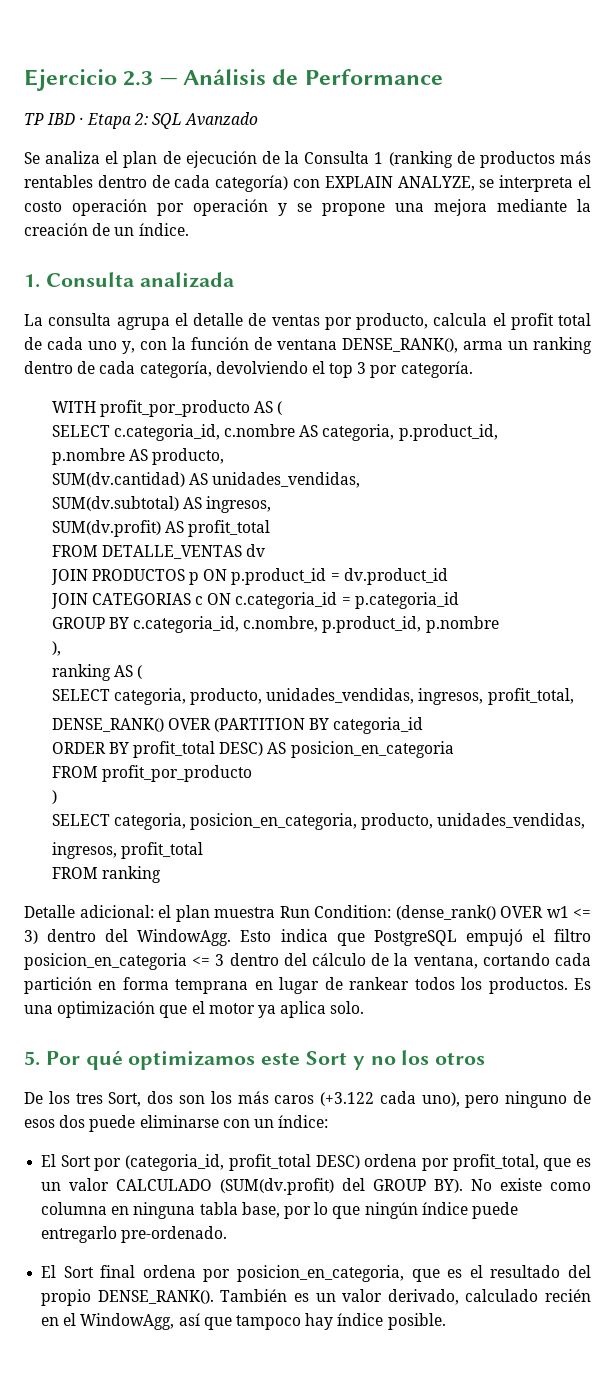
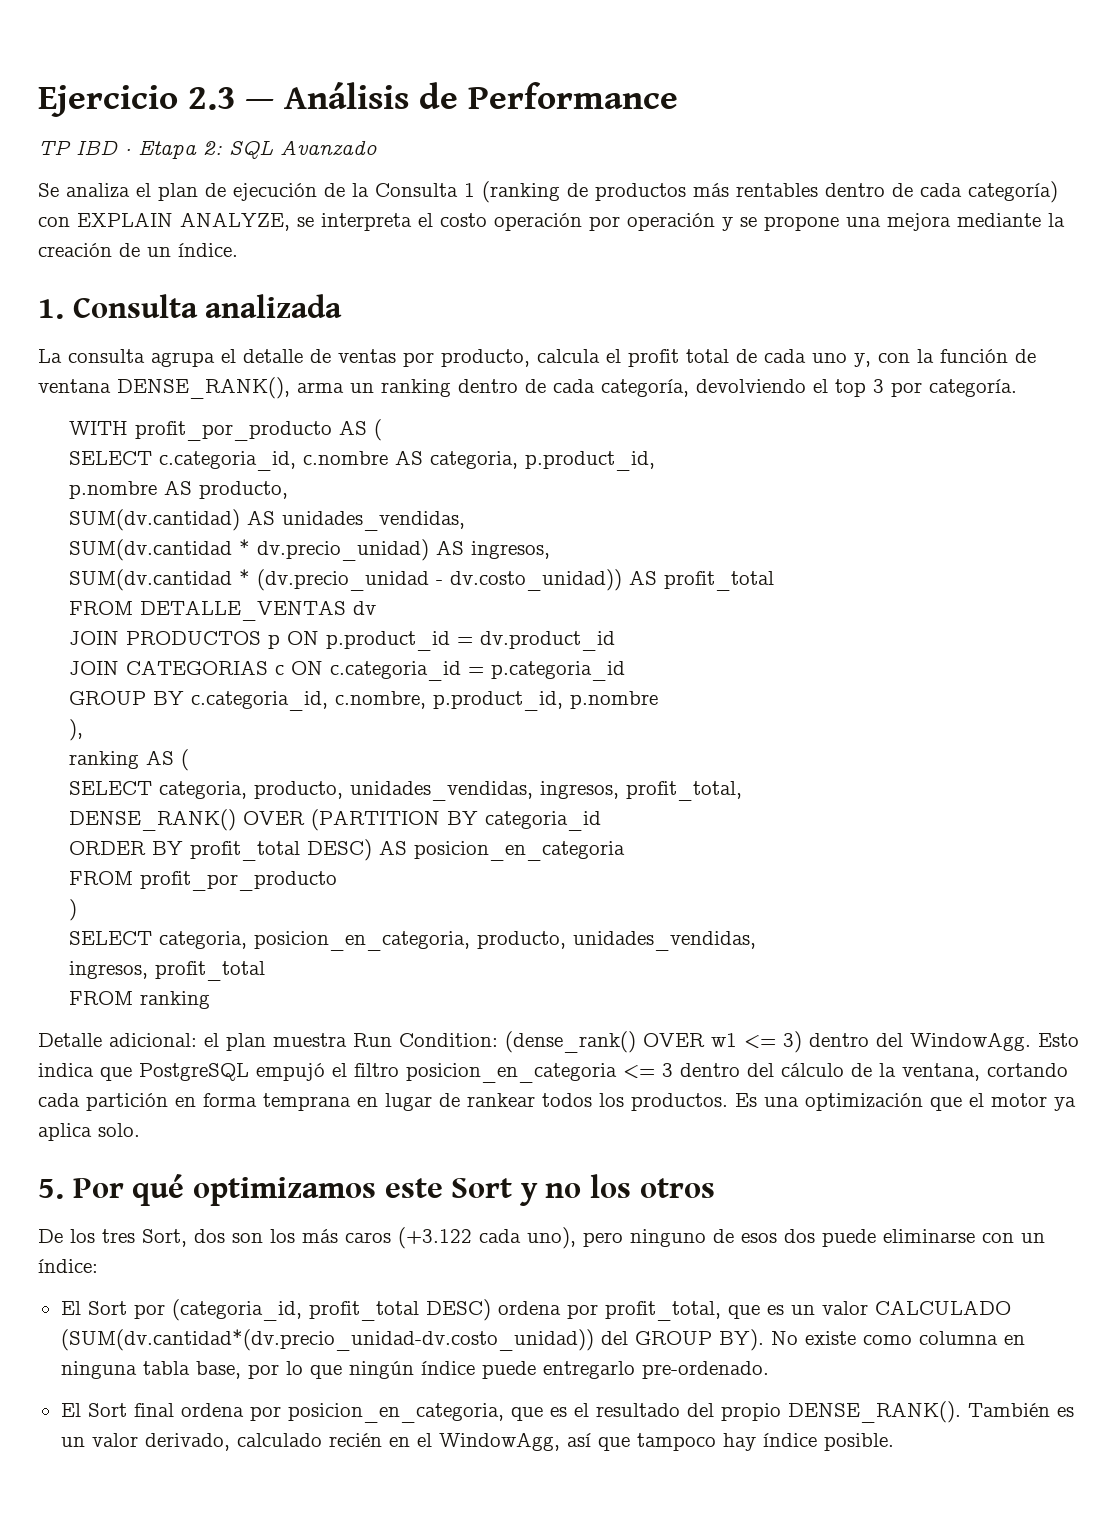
- SUM(dv.subtotal) AS ingresos,
+ SUM(dv.cantidad * dv.precio_unidad) AS ingresos,
- SUM(dv.profit) AS profit_total
+ SUM(dv.cantidad * (dv.precio_unidad - dv.costo_unidad)) AS profit_total
- El Sort por (categoria_id, profit_total DESC) ordena por profit_total, que es un valor CALCULADO (SUM(dv.profit) del GROUP BY). No existe como columna en ninguna tabla base, por lo que ningún índice puede entregarlo pre-ordenado.
+ El Sort por (categoria_id, profit_total DESC) ordena por profit_total, que es un valor CALCULADO (SUM(dv.cantidad*(dv.precio_unidad-dv.costo_unidad)) del GROUP BY). No existe como columna en ninguna tabla base, por lo que ningún índice puede entregarlo pre-ordenado.

